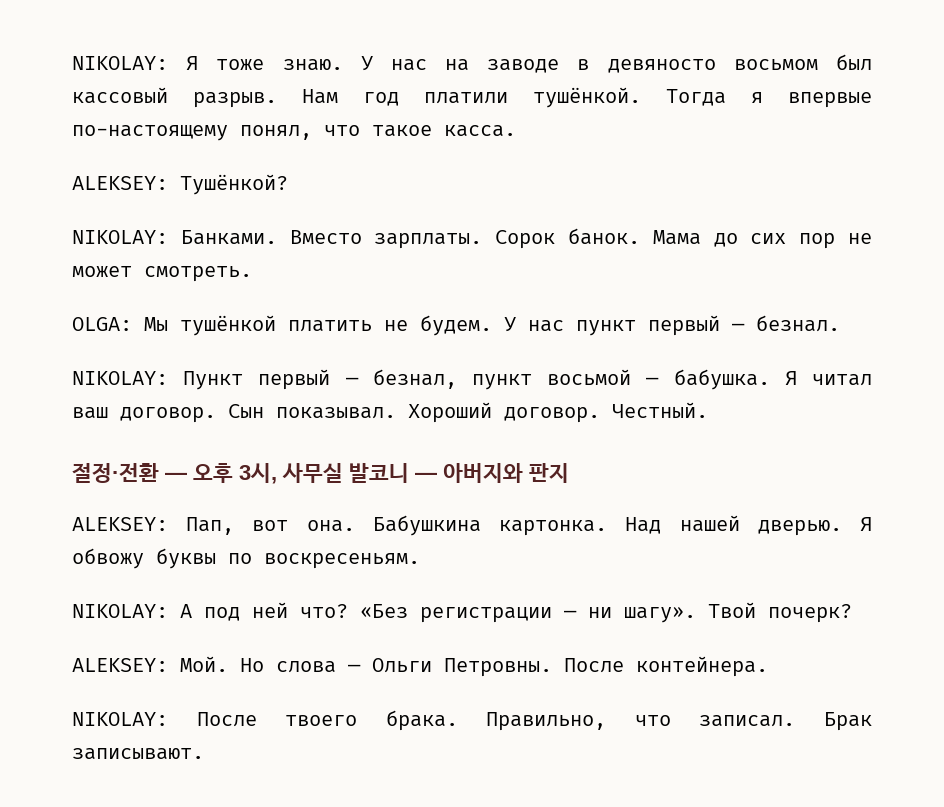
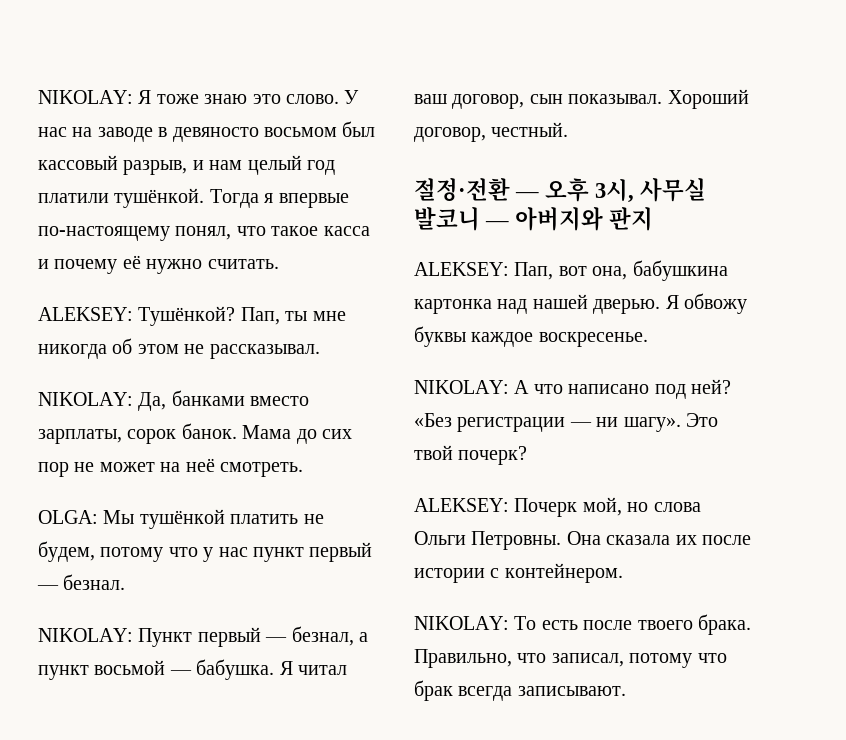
- NIKOLAY: Я тоже знаю.
+ NIKOLAY: Я тоже знаю это слово.
- У нас на заводе в девяносто восьмом был кассовый разрыв. Нам год платили тушёнкой.
+ У нас на заводе в девяносто восьмом был кассовый разрыв, и нам целый год платили тушёнкой.
- Тогда я впервые по-настоящему понял, что такое касса.
- ALEKSEY: Тушёнкой?
- NIKOLAY: Банками. Вместо зарплаты. Сорок банок.
+ Тогда я впервые по-настоящему понял, что такое касса и почему её нужно считать.
+ ALEKSEY: Тушёнкой? Пап, ты мне никогда об этом не рассказывал.
+ NIKOLAY: Да, банками вместо зарплаты, сорок банок.
- Мама до сих пор не может смотреть.
+ Мама до сих пор не может на неё смотреть.
- OLGA: Мы тушёнкой платить не будем. У нас пункт первый — безнал.
+ OLGA: Мы тушёнкой платить не будем, потому что у нас пункт первый — безнал.
- NIKOLAY: Пункт первый — безнал, пункт восьмой — бабушка.
+ NIKOLAY: Пункт первый — безнал, а пункт восьмой — бабушка.
- Я читал ваш договор. Сын показывал. Хороший договор. Честный.
+ Я читал ваш договор, сын показывал. Хороший договор, честный.
- ALEKSEY: Пап, вот она. Бабушкина картонка. Над нашей дверью.
+ ALEKSEY: Пап, вот она, бабушкина картонка над нашей дверью.
- Я обвожу буквы по воскресеньям.
+ Я обвожу буквы каждое воскресенье.
- NIKOLAY: А под ней что?
+ NIKOLAY: А что написано под ней?
- Твой почерк?
+ Это твой почерк?
- ALEKSEY: Мой. Но слова — Ольги Петровны. После контейнера.
- NIKOLAY: После твоего брака. Правильно, что записал. Брак записывают.
+ ALEKSEY: Почерк мой, но слова Ольги Петровны. Она сказала их после истории с контейнером.
+ NIKOLAY: То есть после твоего брака. Правильно, что записал, потому что брак всегда записывают.

